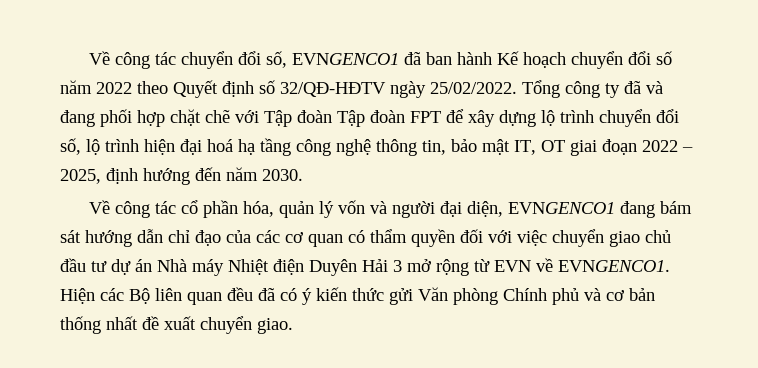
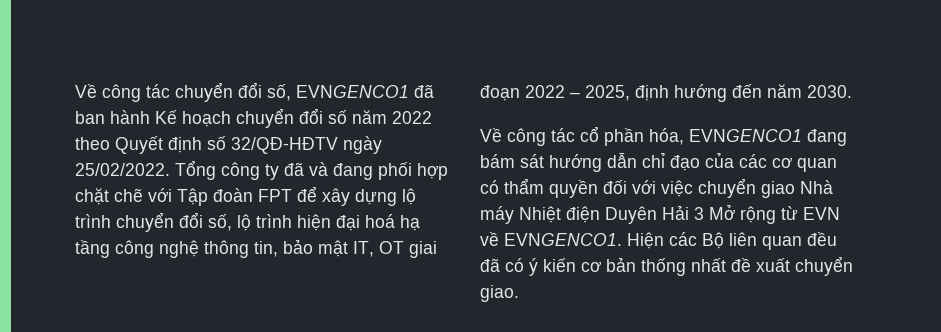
- Tổng công ty đã và đang phối hợp chặt chẽ với Tập đoàn Tập đoàn FPT để xây dựng lộ trình chuyển đổi số, lộ trình hiện đại hoá hạ tầng công nghệ thông tin, bảo mật IT, OT giai đoạn 2022 – 2025, định hướng đến năm 2030.
+ Tổng công ty đã và đang phối hợp chặt chẽ với Tập đoàn FPT để xây dựng lộ trình chuyển đổi số, lộ trình hiện đại hoá hạ tầng công nghệ thông tin, bảo mật IT, OT giai đoạn 2022 – 2025, định hướng đến năm 2030.
- Về công tác cổ phần hóa, quản lý vốn và người đại diện, EVNGENCO1 đang bám sát hướng dẫn chỉ đạo của các cơ quan có thẩm quyền đối với việc chuyển giao chủ đầu tư dự án Nhà máy Nhiệt điện Duyên Hải 3 mở rộng từ EVN về EVNGENCO1.
+ Về công tác cổ phần hóa, EVNGENCO1 đang bám sát hướng dẫn chỉ đạo của các cơ quan có thẩm quyền đối với việc chuyển giao Nhà máy Nhiệt điện Duyên Hải 3 Mở rộng từ EVN về EVNGENCO1.
- Hiện các Bộ liên quan đều đã có ý kiến thức gửi Văn phòng Chính phủ và cơ bản thống nhất đề xuất chuyển giao.
+ Hiện các Bộ liên quan đều đã có ý kiến cơ bản thống nhất đề xuất chuyển giao.

